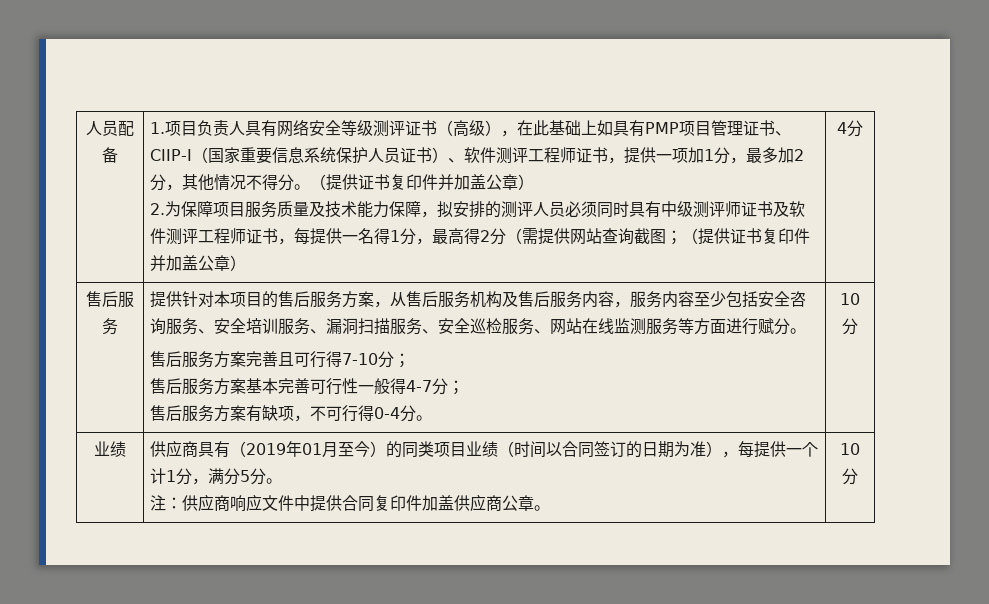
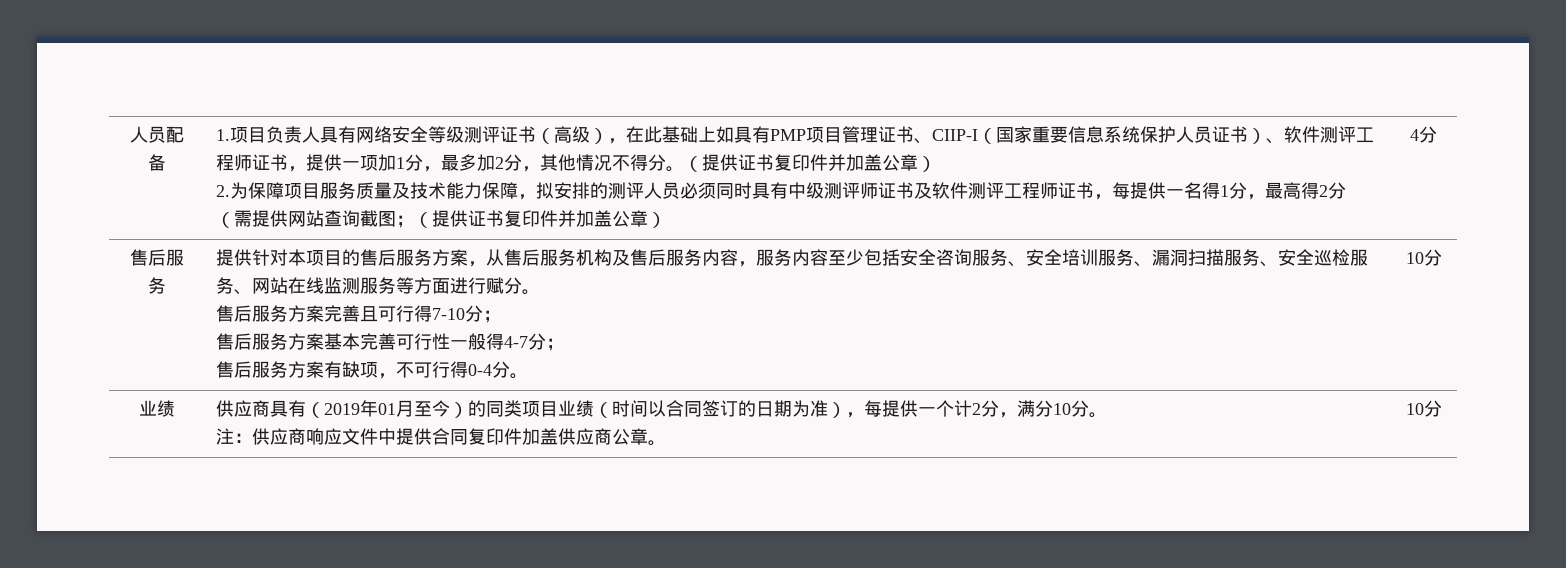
- 供应商具有（2019年01月至今）的同类项目业绩（时间以合同签订的日期为准），每提供一个计1分，满分5分。
+ 供应商具有（2019年01月至今）的同类项目业绩（时间以合同签订的日期为准），每提供一个计2分，满分10分。

